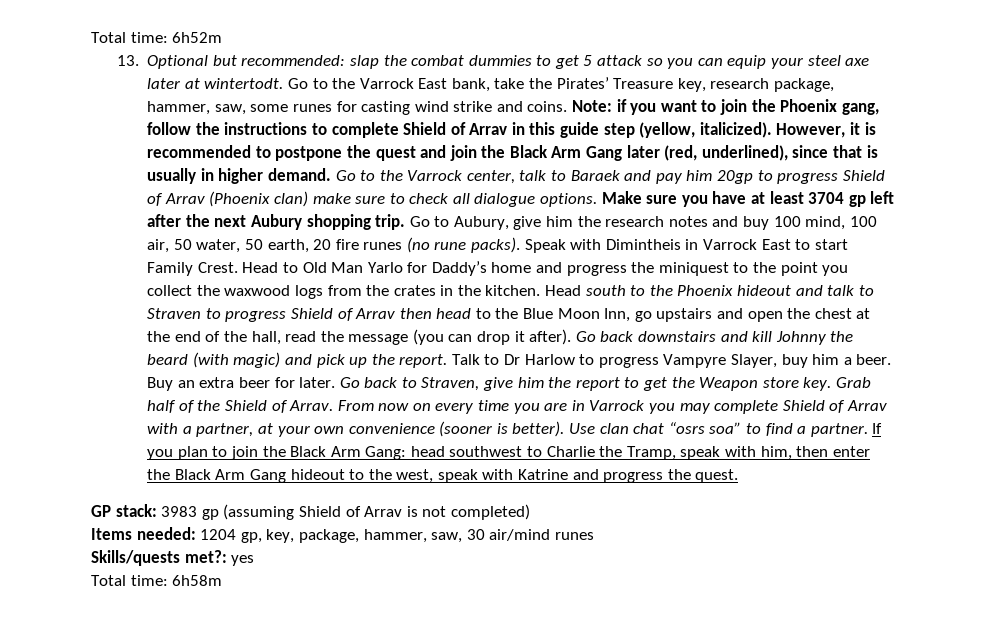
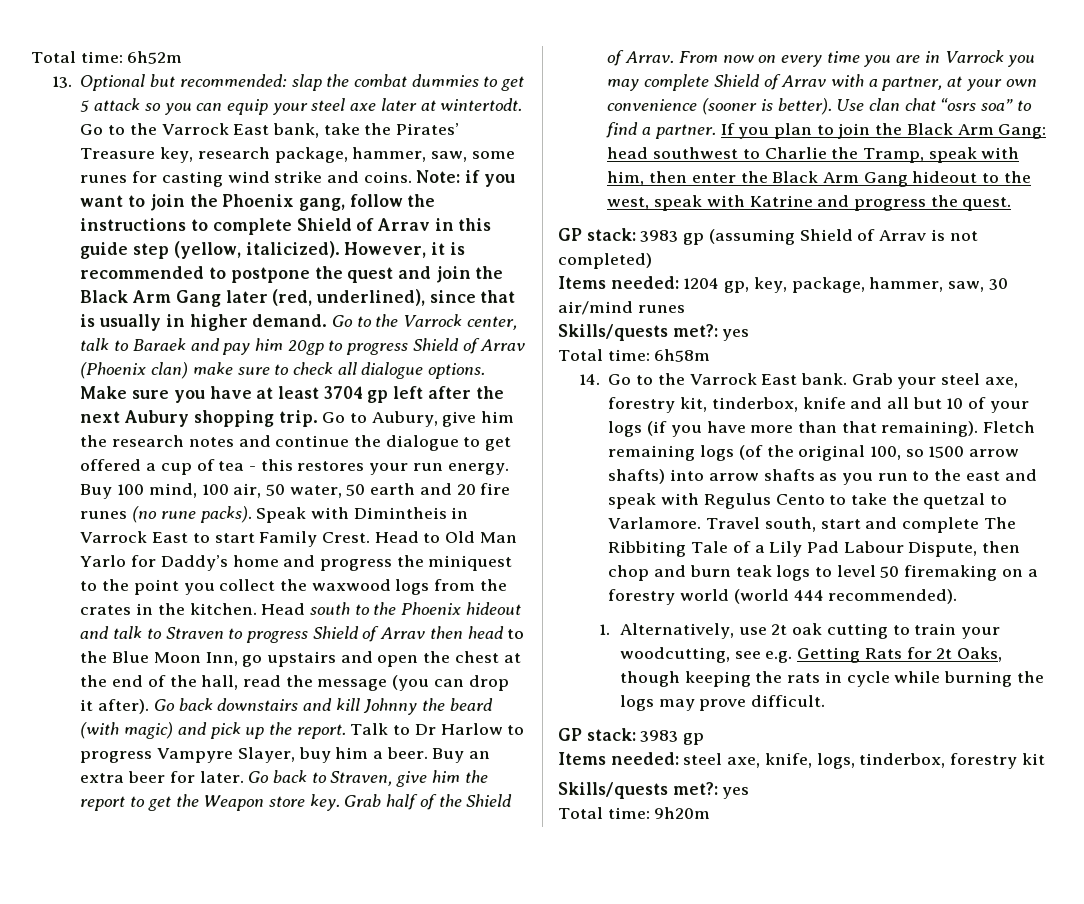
- Go to Aubury, give him the research notes and buy 100 mind, 100 air, 50 water, 50 earth, 20 fire runes (no rune packs).
+ Go to Aubury, give him the research notes and continue the dialogue to get offered a cup of tea - this restores your run energy. Buy 100 mind, 100 air, 50 water, 50 earth and 20 fire runes (no rune packs).
+ 14. Go to the Varrock East bank. Grab your steel axe, forestry kit, tinderbox, knife and all but 10 of your logs (if you have more than that remaining). Fletch remaining logs (of the original 100, so 1500 arrow shafts) into arrow shafts as you run to the east and speak with Regulus Cento to take the quetzal to Varlamore. Travel south, start and complete The Ribbiting Tale of a Lily Pad Labour Dispute, then chop and burn teak logs to level 50 firemaking on a forestry world (world 444 recommended).
+ 1. Alternatively, use 2t oak cutting to train your woodcutting, see e.g. Getting Rats for 2t Oaks, though keeping the rats in cycle while burning the logs may prove difficult.
+ GP stack: 3983 gp
+ Items needed: steel axe, knife, logs, tinderbox, forestry kit
+ Skills/quests met?: yes
+ Total time: 9h20m

